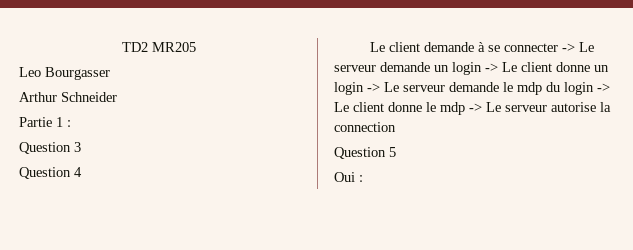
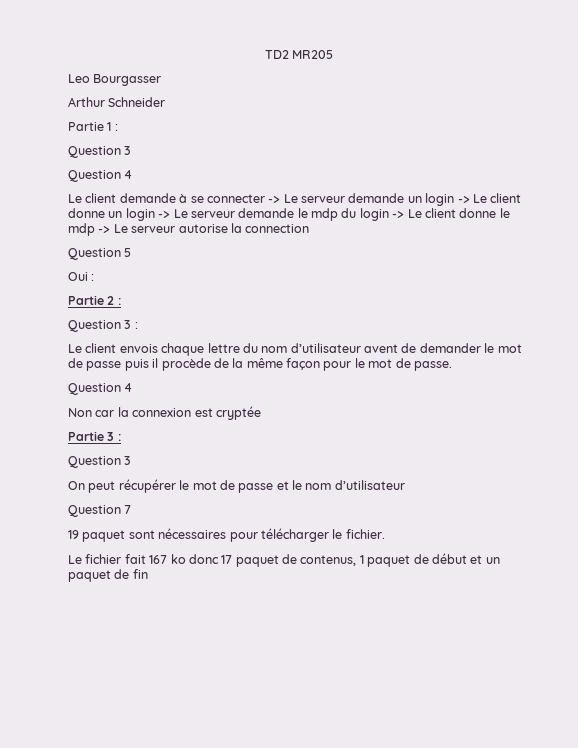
+ Partie 2 :
+ Question 3 :
+ Le client envois chaque lettre du nom d’utilisateur avent de demander le mot de passe puis il procède de la même façon pour le mot de passe.
+ Question 4
+ Non car la connexion est cryptée
+ Partie 3 :
+ Question 3
+ On peut récupérer le mot de passe et le nom d’utilisateur
+ Question 7
+ 19 paquet sont nécessaires pour télécharger le fichier.
+ Le fichier fait 167 ko donc 17 paquet de contenus, 1 paquet de début et un paquet de fin

